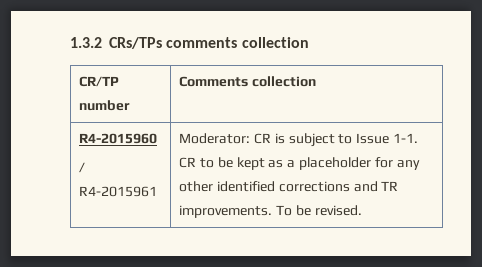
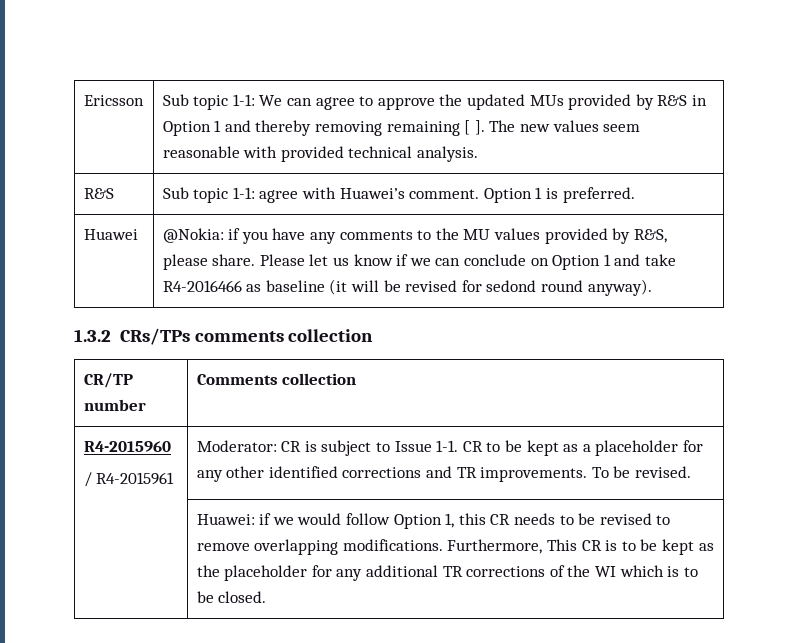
+ Ericsson | Sub topic 1-1: We can agree to approve the updated MUs provided by R&S in Option 1 and thereby removing remaining [ ]. The new values seem reasonable with provided technical analysis.
+ R&S | Sub topic 1-1: agree with Huawei’s comment. Option 1 is preferred.
+ Huawei | @Nokia: if you have any comments to the MU values provided by R&S, please share. Please let us know if we can conclude on Option 1 and take R4-2016466 as baseline (it will be revised for sedond round anyway).
+ | Huawei: if we would follow Option 1, this CR needs to be revised to remove overlapping modifications. Furthermore, This CR is to be kept as the placeholder for any additional TR corrections of the WI which is to be closed.

